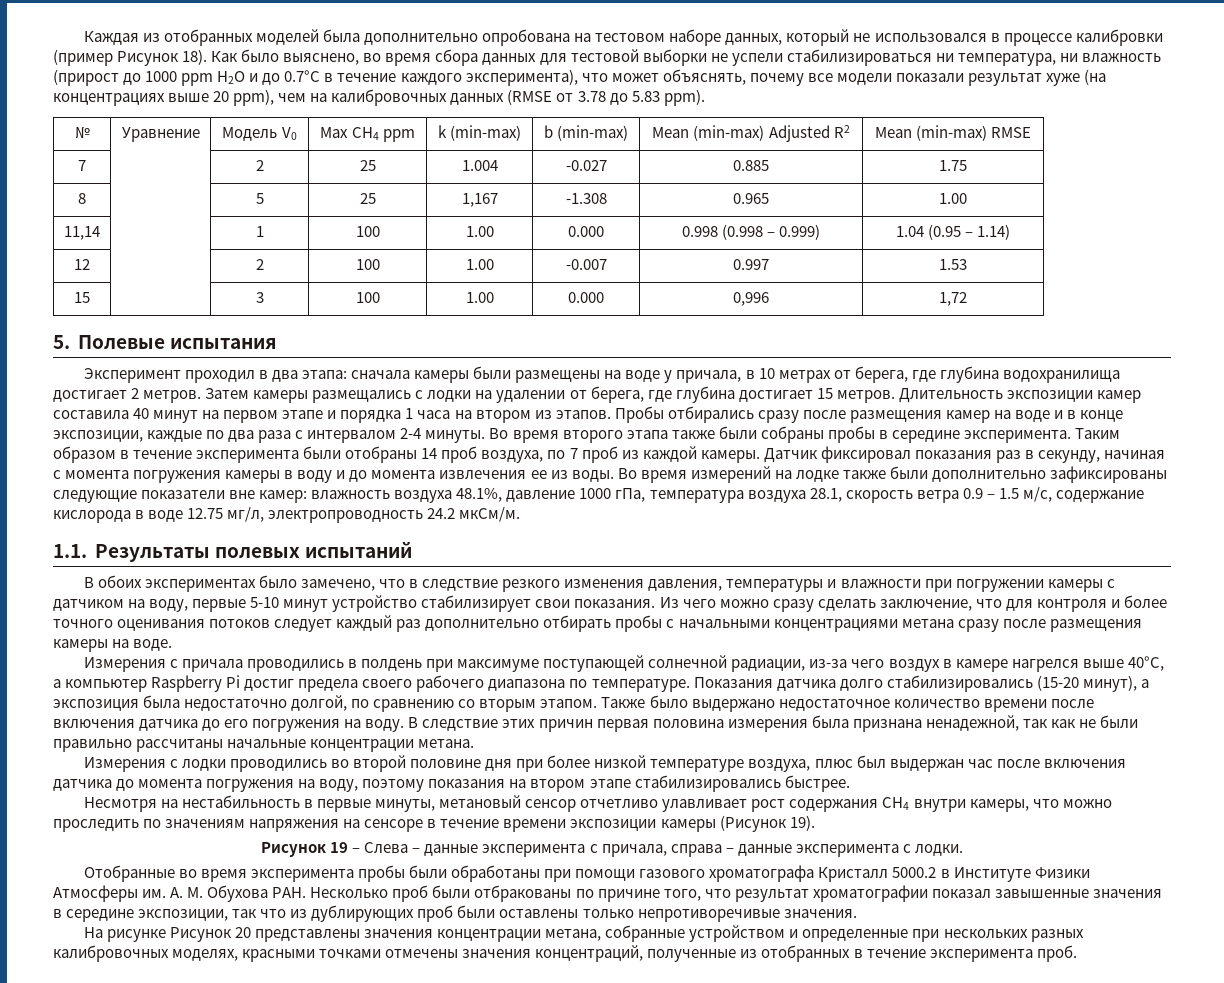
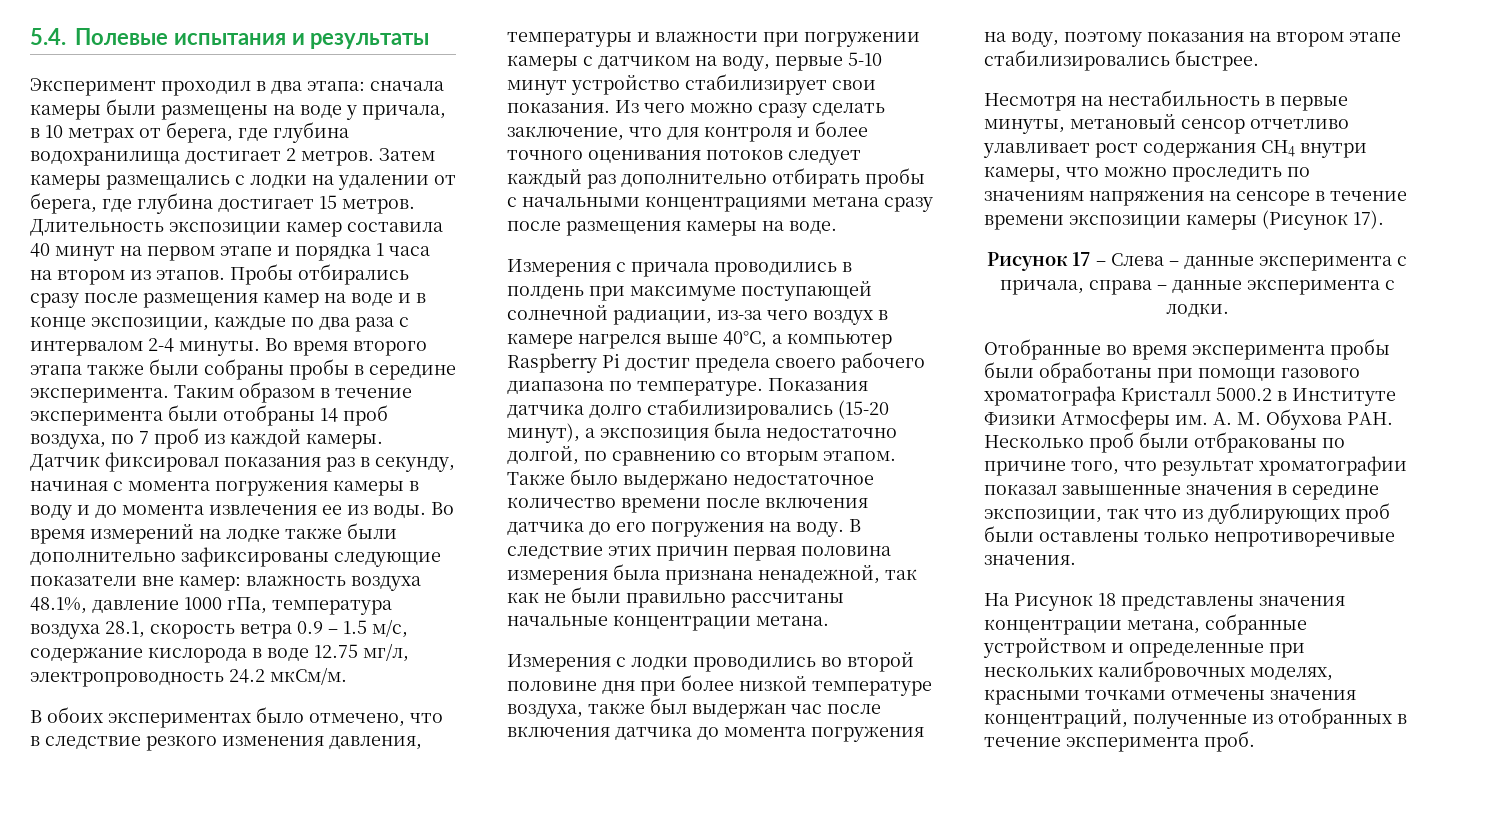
- Каждая из отобранных моделей была дополнительно опробована на тестовом наборе данных, который не использовался в процессе калибровки (пример Рисунок 18). Как было выяснено, во время сбора данных для тестовой выборки не успели стабилизироваться ни температура, ни влажность (прирост до 1000 ppm H2O и до 0.7°C в течение каждого эксперимента), что может объяснять, почему все модели показали результат хуже (на концентрациях выше 20 ppm), чем на калибровочных данных (RMSE от 3.78 до 5.83 ppm).
- № | Уравнение | Модель V0 | Max CH4 ppm | k (min-max) | b (min-max) | Mean (min-max) Adjusted R2 | Mean (min-max) RMSE
- 7 | | 2 | 25 | 1.004 | -0.027 | 0.885 | 1.75
- 8 | | 5 | 25 | 1,167 | -1.308 | 0.965 | 1.00
- 11,14 | | 1 | 100 | 1.00 | 0.000 | 0.998 (0.998 – 0.999) | 1.04 (0.95 – 1.14)
- 12 | | 2 | 100 | 1.00 | -0.007 | 0.997 | 1.53
- 15 | | 3 | 100 | 1.00 | 0.000 | 0,996 | 1,72
- 5. Полевые испытания
+ 5.4. Полевые испытания и результаты
- 1.1. Результаты полевых испытаний
- В обоих экспериментах было замечено, что в следствие резкого изменения давления, температуры и влажности при погружении камеры с датчиком на воду, первые 5-10 минут устройство стабилизирует свои показания.
+ В обоих экспериментах было отмечено, что в следствие резкого изменения давления, температуры и влажности при погружении камеры с датчиком на воду, первые 5-10 минут устройство стабилизирует свои показания.
- Измерения с лодки проводились во второй половине дня при более низкой температуре воздуха, плюс был выдержан час после включения датчика до момента погружения на воду, поэтому показания на втором этапе стабилизировались быстрее.
+ Измерения с лодки проводились во второй половине дня при более низкой температуре воздуха, также был выдержан час после включения датчика до момента погружения на воду, поэтому показания на втором этапе стабилизировались быстрее.
- Несмотря на нестабильность в первые минуты, метановый сенсор отчетливо улавливает рост содержания CH4 внутри камеры, что можно проследить по значениям напряжения на сенсоре в течение времени экспозиции камеры (Рисунок 19).
- Рисунок 19 – Слева – данные эксперимента с причала, справа – данные эксперимента с лодки.
+ Несмотря на нестабильность в первые минуты, метановый сенсор отчетливо улавливает рост содержания CH4 внутри камеры, что можно проследить по значениям напряжения на сенсоре в течение времени экспозиции камеры (Рисунок 17).
+ Рисунок 17 – Слева – данные эксперимента с причала, справа – данные эксперимента с лодки.
- На рисунке Рисунок 20 представлены значения концентрации метана, собранные устройством и определенные при нескольких разных калибровочных моделях, красными точками отмечены значения концентраций, полученные из отобранных в течение эксперимента проб.
+ На Рисунок 18 представлены значения концентрации метана, собранные устройством и определенные при нескольких калибровочных моделях, красными точками отмечены значения концентраций, полученные из отобранных в течение эксперимента проб.

